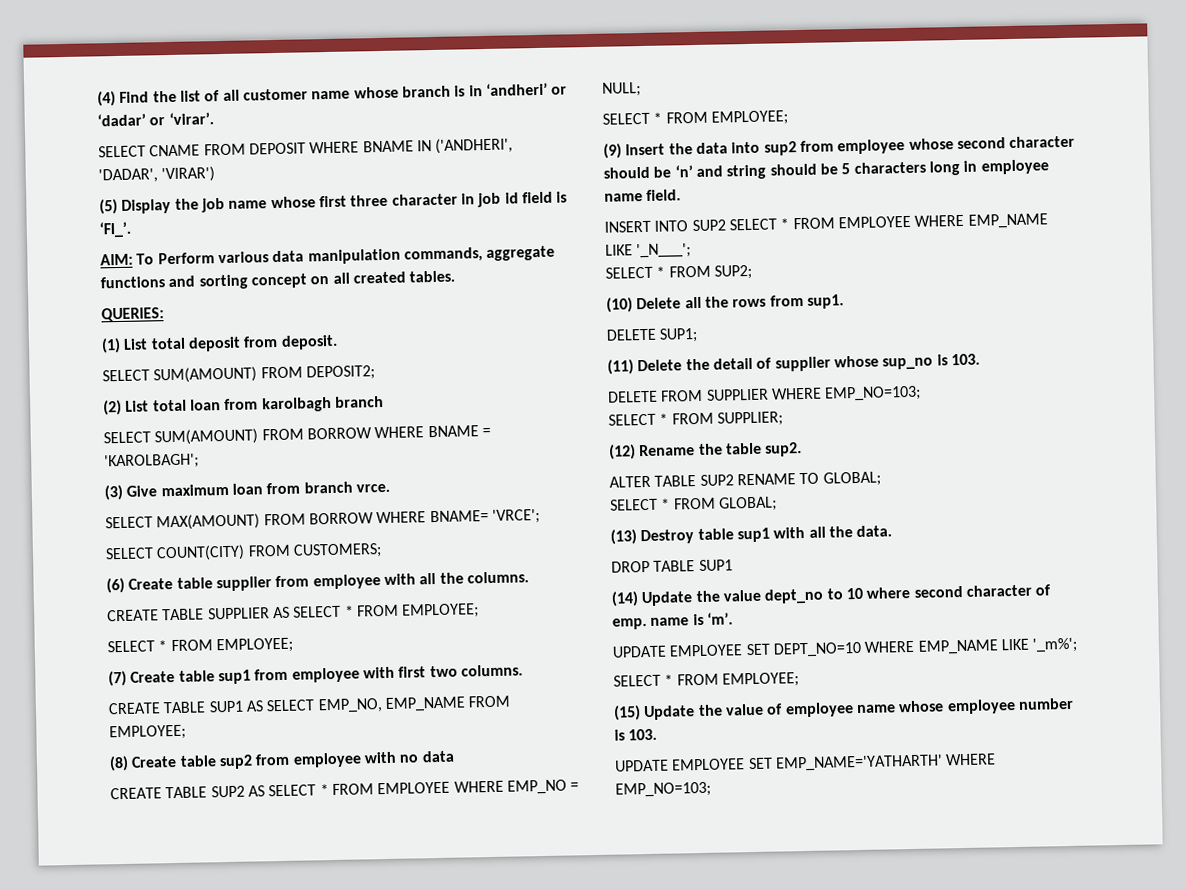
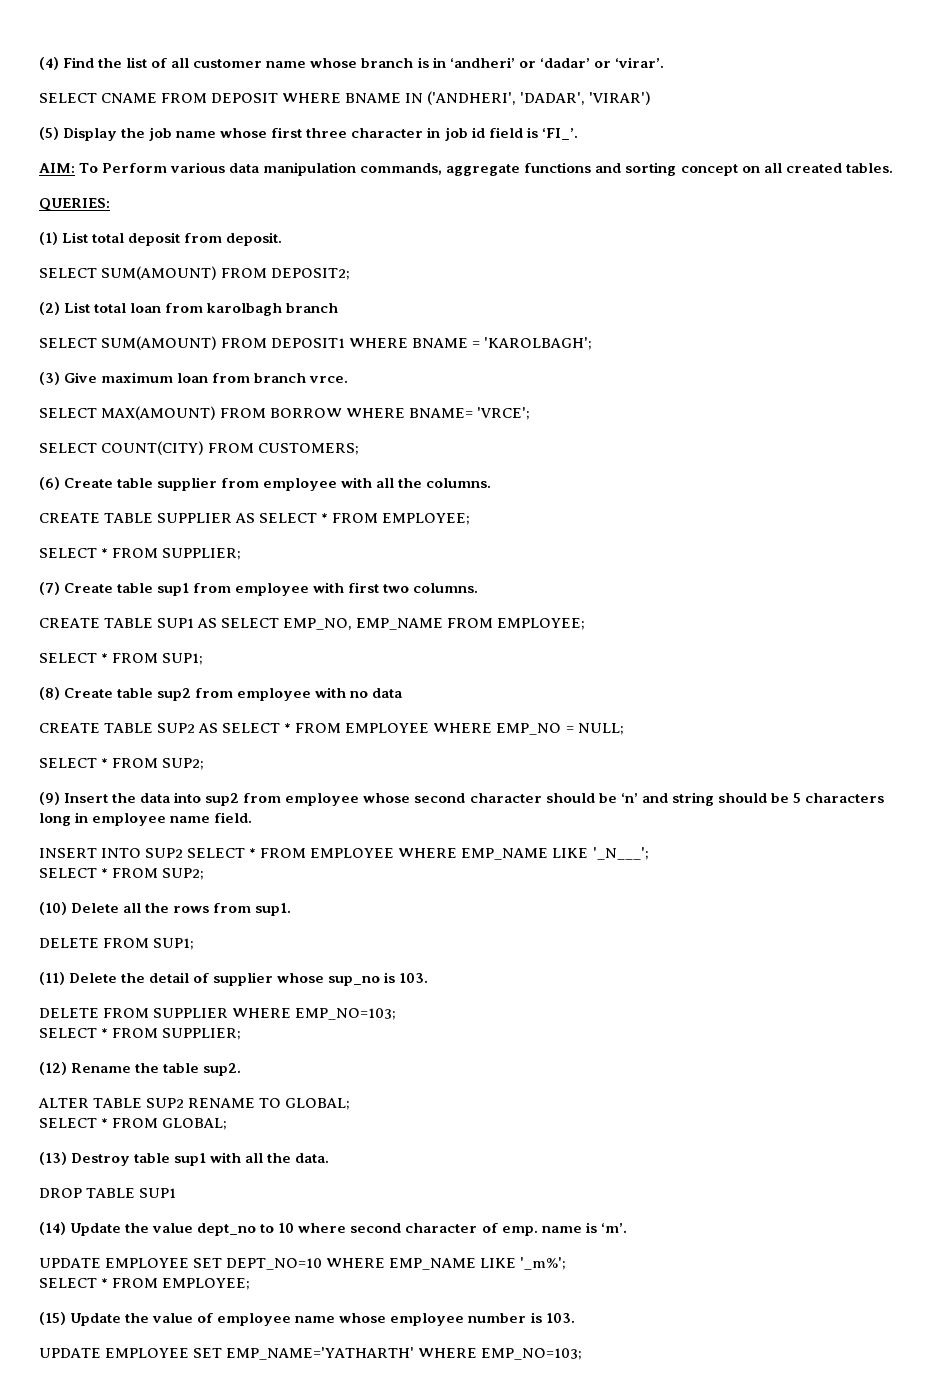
- SELECT SUM(AMOUNT) FROM BORROW WHERE BNAME = 'KAROLBAGH';
+ SELECT SUM(AMOUNT) FROM DEPOSIT1 WHERE BNAME = 'KAROLBAGH';
  CREATE TABLE SUPPLIER AS SELECT * FROM EMPLOYEE;
- SELECT * FROM EMPLOYEE;
+ SELECT * FROM SUPPLIER;
+ SELECT * FROM SUP1;
  CREATE TABLE SUP2 AS SELECT * FROM EMPLOYEE WHERE EMP_NO = NULL;
- SELECT * FROM EMPLOYEE;
+ SELECT * FROM SUP2;
- DELETE SUP1;
+ DELETE FROM SUP1;

